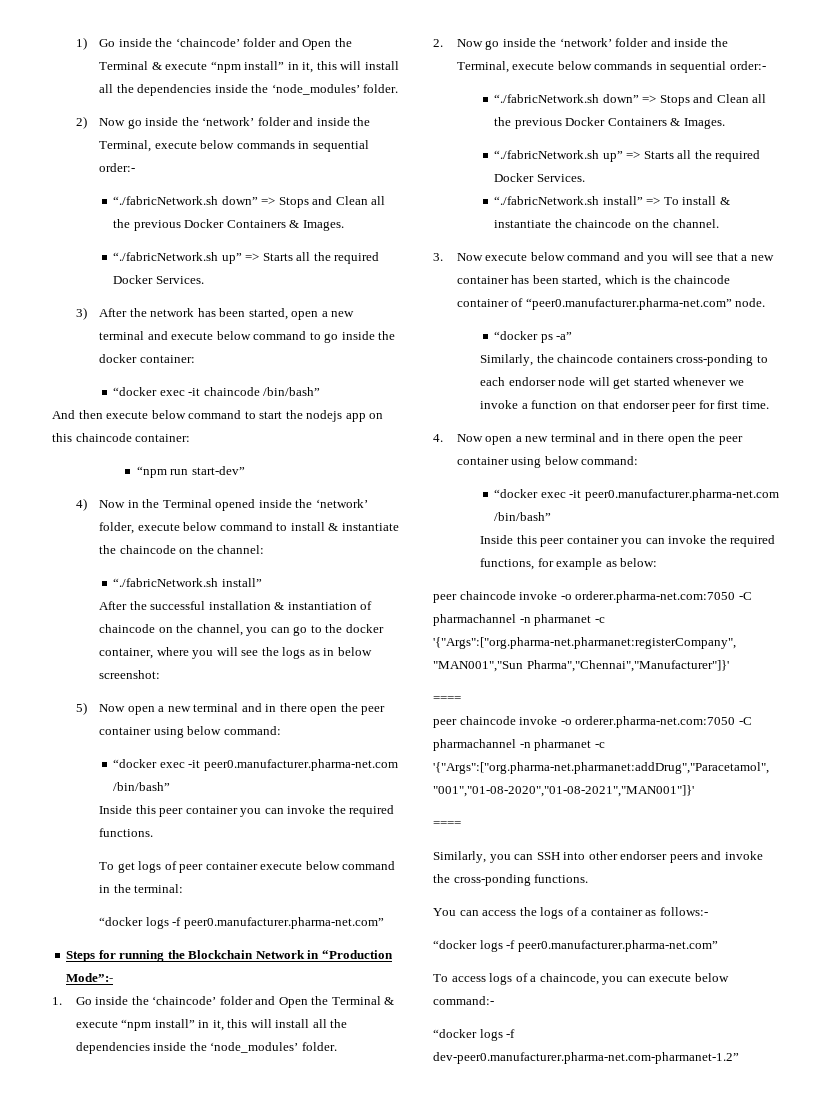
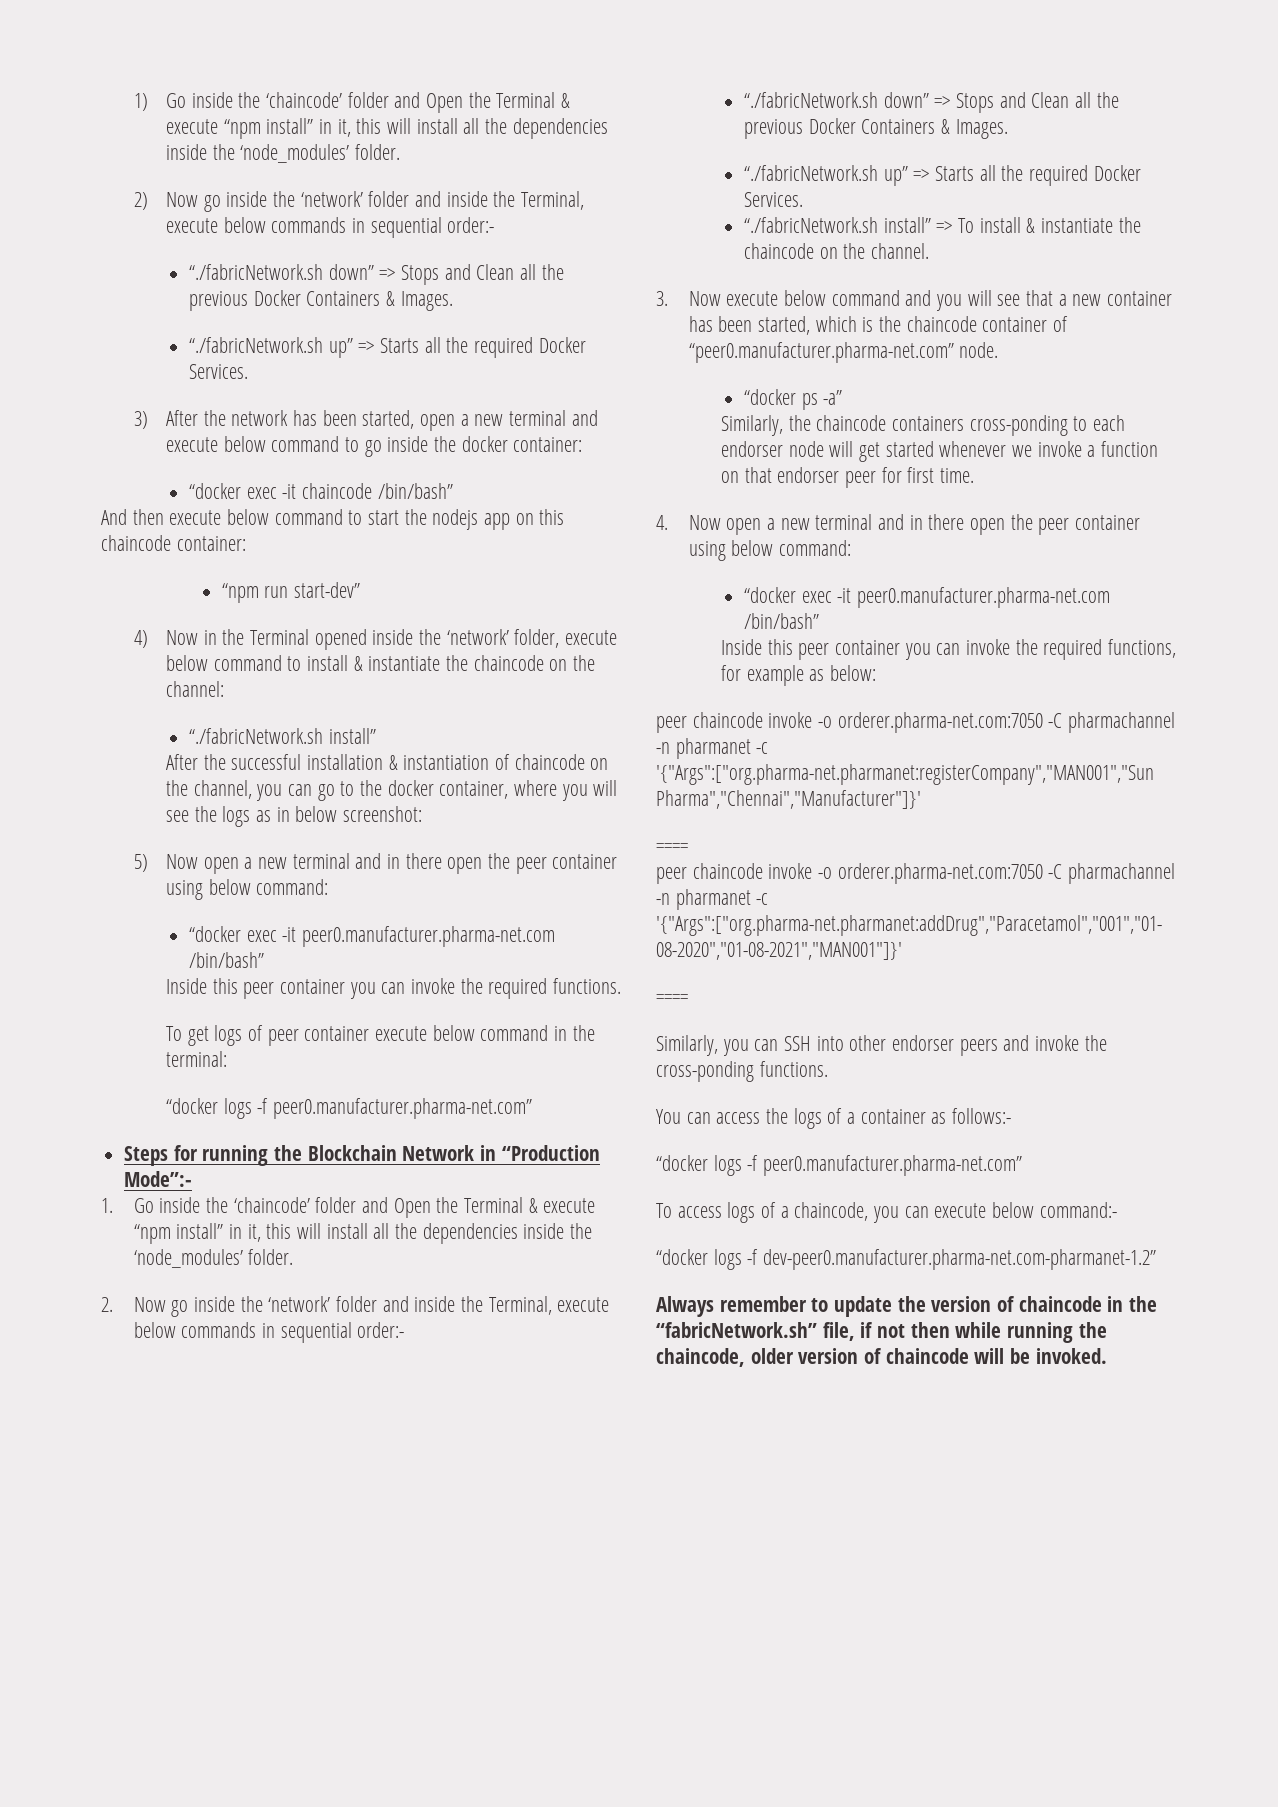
+ Always remember to update the version of chaincode in the “fabricNetwork.sh” file, if not then while running the chaincode, older version of chaincode will be invoked.

